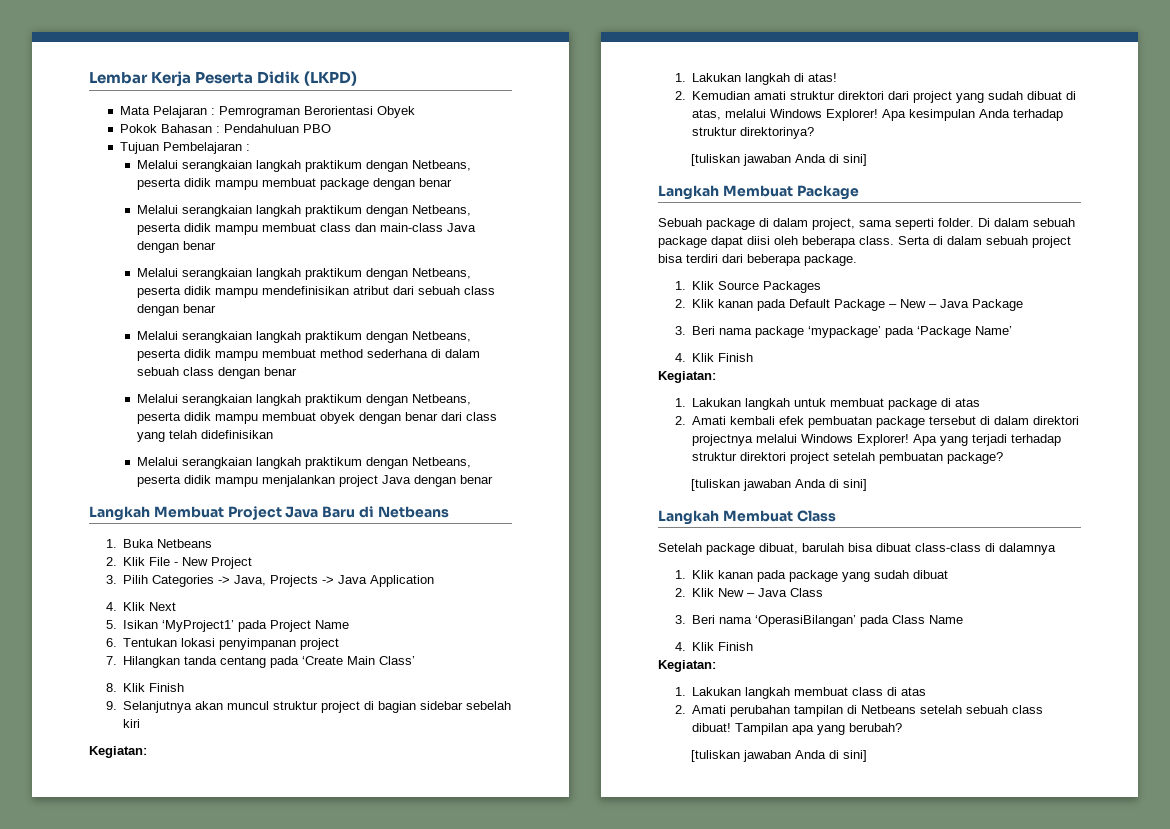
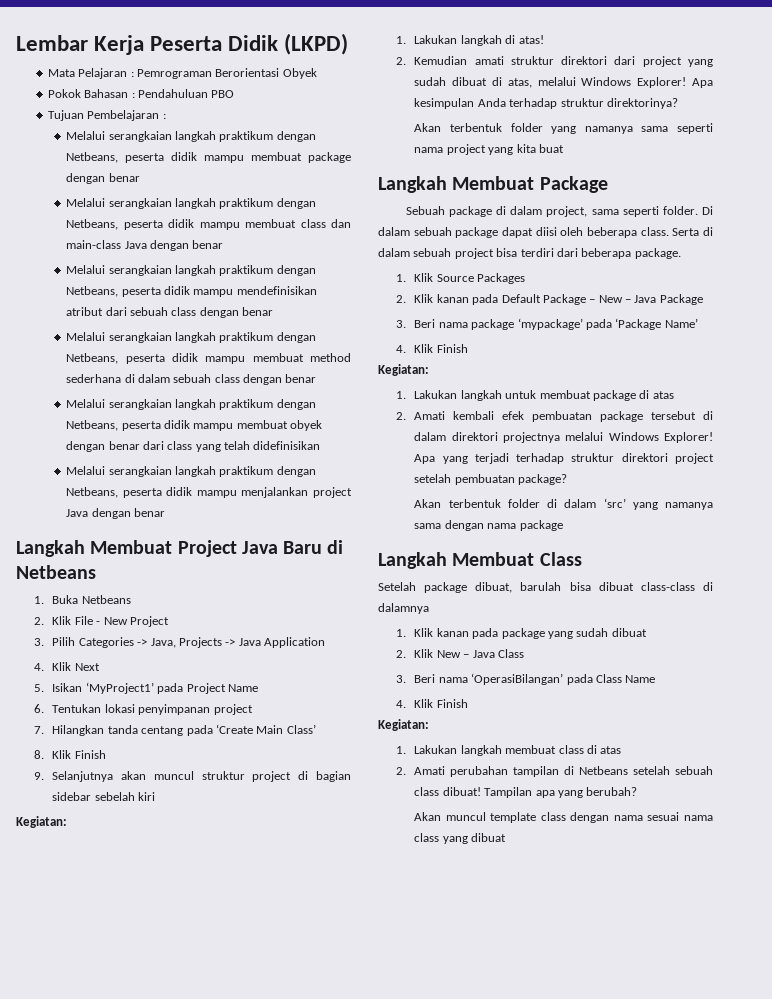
  Apa kesimpulan Anda terhadap struktur direktorinya?
- [tuliskan jawaban Anda di sini]
+ Akan terbentuk folder yang namanya sama seperti nama project yang kita buat
  Apa yang terjadi terhadap struktur direktori project setelah pembuatan package?
- [tuliskan jawaban Anda di sini]
+ Akan terbentuk folder di dalam ‘src’ yang namanya sama dengan nama package
  Tampilan apa yang berubah?
- [tuliskan jawaban Anda di sini]
+ Akan muncul template class dengan nama sesuai nama class yang dibuat

